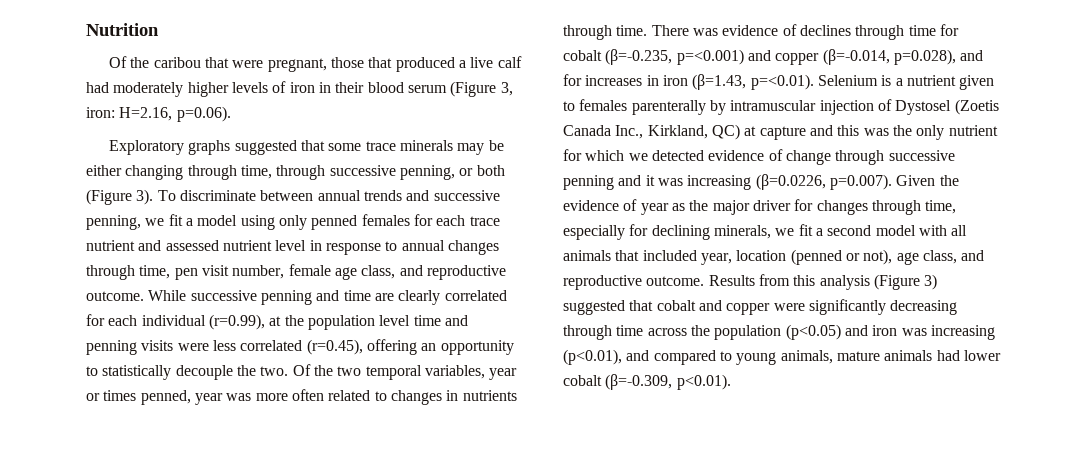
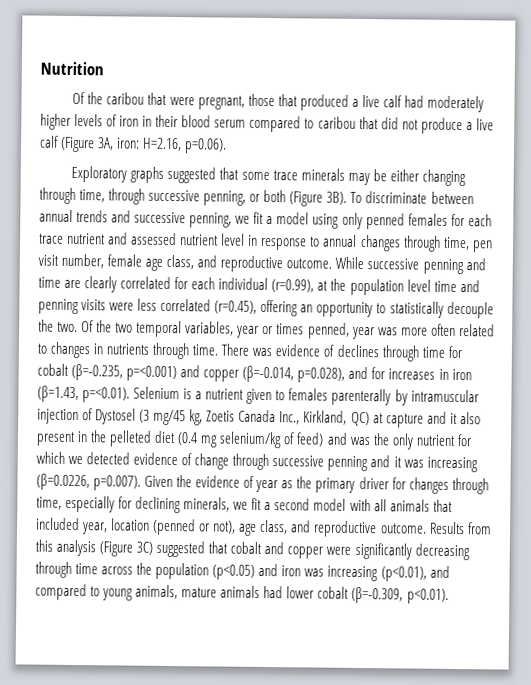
- Of the caribou that were pregnant, those that produced a live calf had moderately higher levels of iron in their blood serum (Figure 3, iron: H=2.16, p=0.06).
+ Of the caribou that were pregnant, those that produced a live calf had moderately higher levels of iron in their blood serum compared to caribou that did not produce a live calf (Figure 3A, iron: H=2.16, p=0.06).
- Exploratory graphs suggested that some trace minerals may be either changing through time, through successive penning, or both (Figure 3).
+ Exploratory graphs suggested that some trace minerals may be either changing through time, through successive penning, or both (Figure 3B).
- There was evidence of declines through time for cobalt (β=-0.235, p=<0.001) and copper (β=-0.014, p=0.028), and for increases in iron (β=1.43, p=<0.01). Selenium is a nutrient given to females parenterally by intramuscular injection of Dystosel (Zoetis Canada Inc., Kirkland, QC) at capture and this was the only nutrient for which we detected evidence of change through successive penning and it was increasing (β=0.0226, p=0.007). Given the evidence of year as the major driver for changes through time, especially for declining minerals, we fit a second model with all animals that included year, location (penned or not), age class, and reproductive outcome.
+ There was evidence of declines through time for cobalt (β=-0.235, p=<0.001) and copper (β=-0.014, p=0.028), and for increases in iron (β=1.43, p=<0.01). Selenium is a nutrient given to females parenterally by intramuscular injection of Dystosel (3 mg/45 kg, Zoetis Canada Inc., Kirkland, QC) at capture and it also present in the pelleted diet (0.4 mg selenium/kg of feed) and was the only nutrient for which we detected evidence of change through successive penning and it was increasing (β=0.0226, p=0.007). Given the evidence of year as the primary driver for changes through time, especially for declining minerals, we fit a second model with all animals that included year, location (penned or not), age class, and reproductive outcome.
- Results from this analysis (Figure 3) suggested that cobalt and copper were significantly decreasing through time across the population (p<0.05) and iron was increasing (p<0.01), and compared to young animals, mature animals had lower cobalt (β=-0.309, p<0.01).
+ Results from this analysis (Figure 3C) suggested that cobalt and copper were significantly decreasing through time across the population (p<0.05) and iron was increasing (p<0.01), and compared to young animals, mature animals had lower cobalt (β=-0.309, p<0.01).

